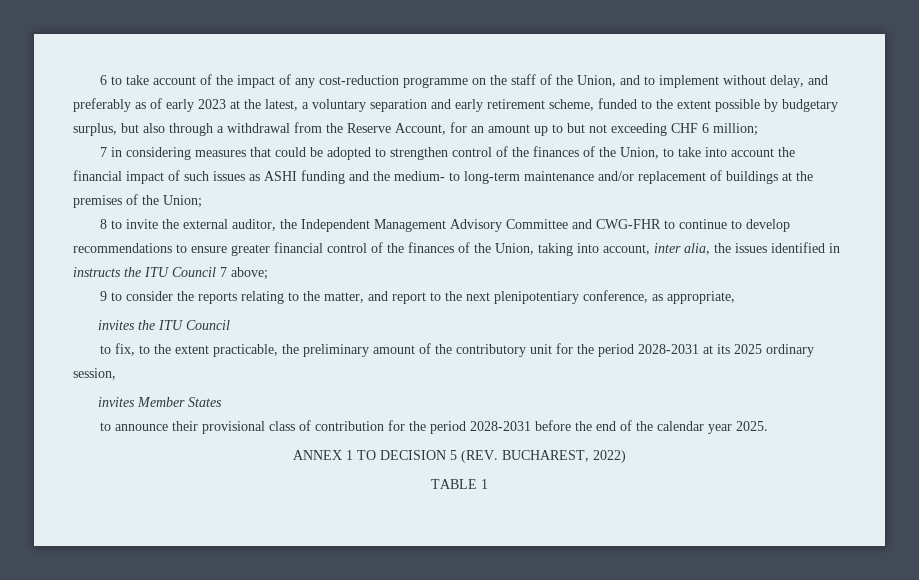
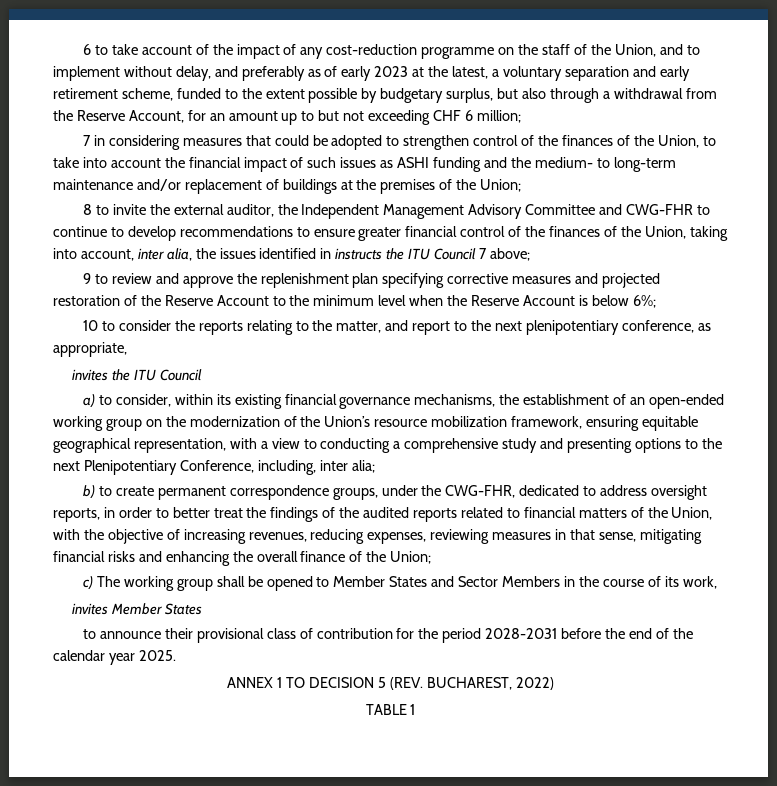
- 9 to consider the reports relating to the matter, and report to the next plenipotentiary conference, as appropriate,
+ 9 to review and approve the replenishment plan specifying corrective measures and projected restoration of the Reserve Account to the minimum level when the Reserve Account is below 6%;
+ 10 to consider the reports relating to the matter, and report to the next plenipotentiary conference, as appropriate,
- to fix, to the extent practicable, the preliminary amount of the contributory unit for the period 2028-2031 at its 2025 ordinary session,
+ a) to consider, within its existing financial governance mechanisms, the establishment of an open-ended working group on the modernization of the Union’s resource mobilization framework, ensuring equitable geographical representation, with a view to conducting a comprehensive study and presenting options to the next Plenipotentiary Conference, including, inter alia;
+ b) to create permanent correspondence groups, under the CWG-FHR, dedicated to address oversight reports, in order to better treat the findings of the audited reports related to financial matters of the Union, with the objective of increasing revenues, reducing expenses, reviewing measures in that sense, mitigating financial risks and enhancing the overall finance of the Union;
+ c) The working group shall be opened to Member States and Sector Members in the course of its work,

